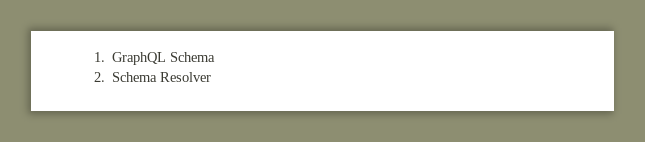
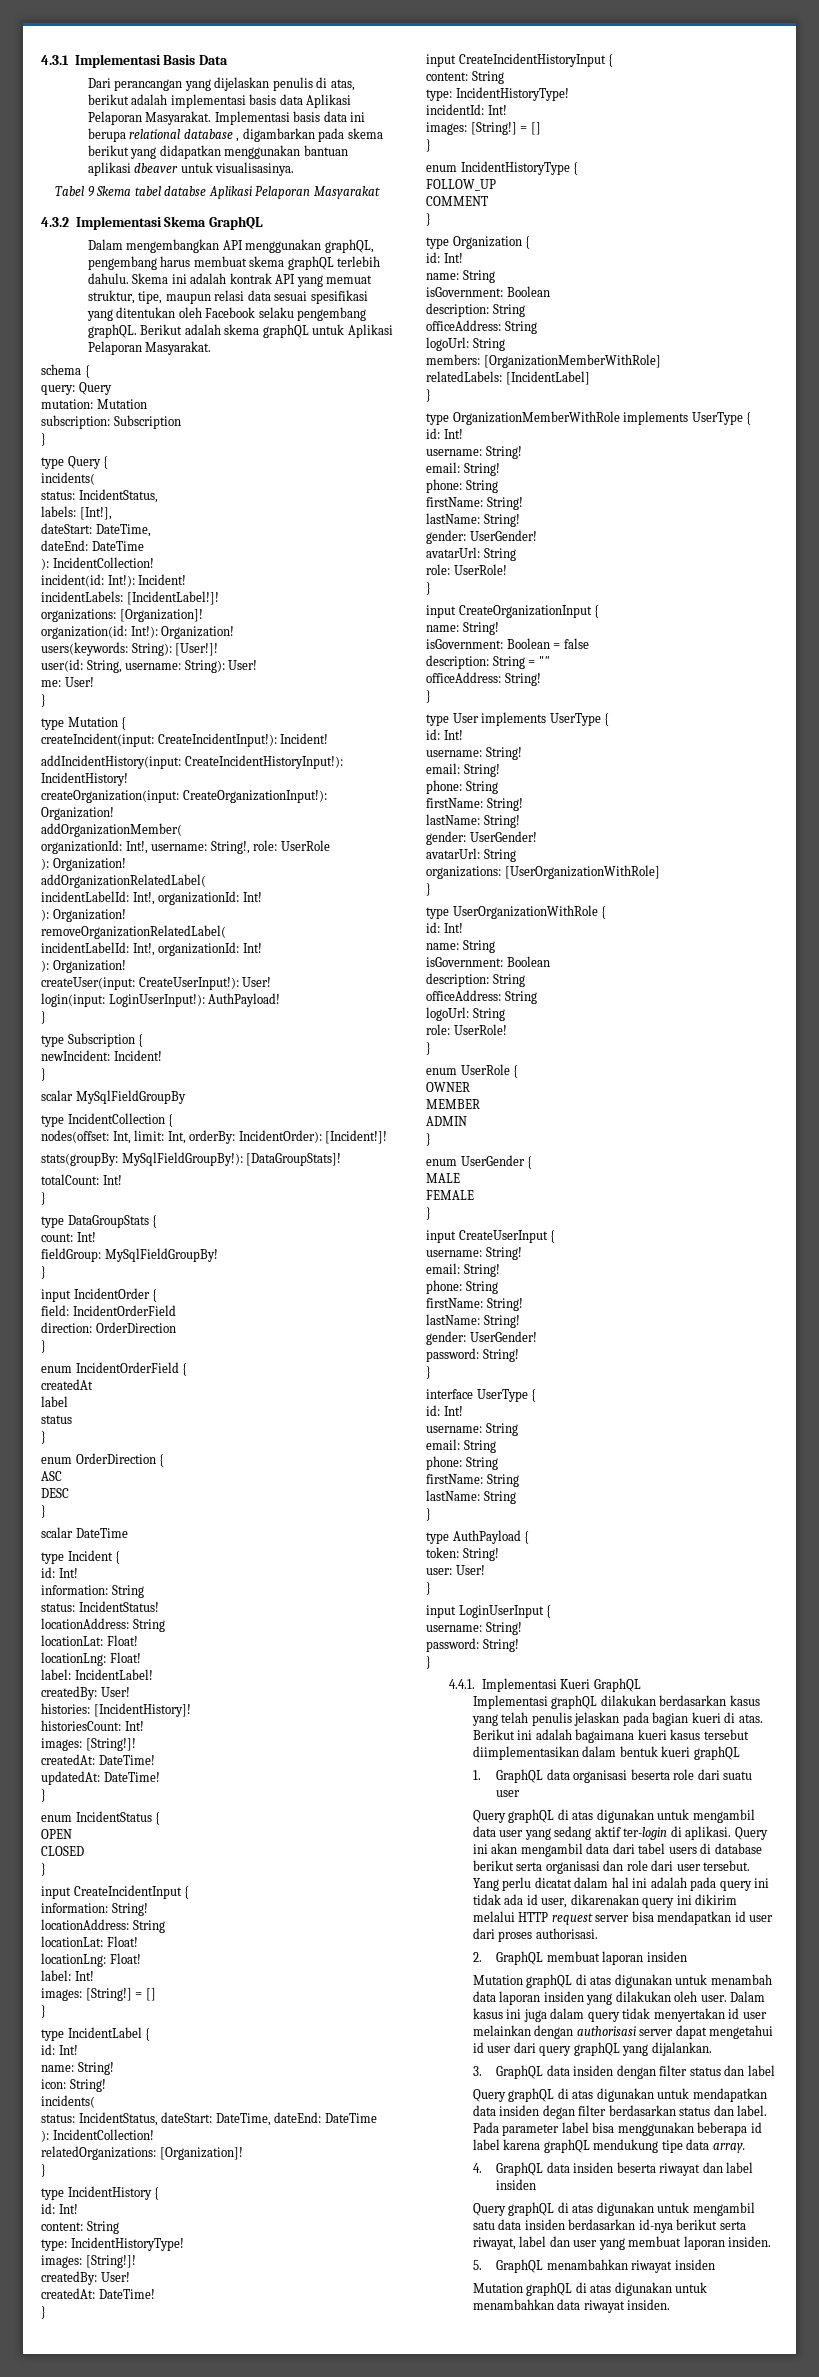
- 1. GraphQL Schema
- 2. Schema Resolver
+ 4.3.1 Implementasi Basis Data
+ Dari perancangan yang dijelaskan penulis di atas, berikut adalah implementasi basis data Aplikasi Pelaporan Masyarakat. Implementasi basis data ini berupa relational database , digambarkan pada skema berikut yang didapatkan menggunakan bantuan aplikasi dbeaver untuk visualisasinya.
+ Tabel 9 Skema tabel databse Aplikasi Pelaporan Masyarakat
+ 4.3.2 Implementasi Skema GraphQL
+ Dalam mengembangkan API menggunakan graphQL, pengembang harus membuat skema graphQL terlebih dahulu. Skema ini adalah kontrak API yang memuat struktur, tipe, maupun relasi data sesuai spesifikasi yang ditentukan oleh Facebook selaku pengembang graphQL. Berikut adalah skema graphQL untuk Aplikasi Pelaporan Masyarakat.
+ schema {
+ query: Query
+ mutation: Mutation
+ subscription: Subscription
+ }
+ type Query {
+ incidents(
+ status: IncidentStatus,
+ labels: [Int!],
+ dateStart: DateTime,
+ dateEnd: DateTime
+ ): IncidentCollection!
+ incident(id: Int!): Incident!
+ incidentLabels: [IncidentLabel!]!
+ organizations: [Organization]!
+ organization(id: Int!): Organization!
+ users(keywords: String): [User!]!
+ user(id: String, username: String): User!
+ me: User!
+ }
+ type Mutation {
+ createIncident(input: CreateIncidentInput!): Incident!
+ addIncidentHistory(input: CreateIncidentHistoryInput!): IncidentHistory!
+ createOrganization(input: CreateOrganizationInput!): Organization!
+ addOrganizationMember(
+ organizationId: Int!, username: String!, role: UserRole
+ ): Organization!
+ addOrganizationRelatedLabel(
+ incidentLabelId: Int!, organizationId: Int!
+ ): Organization!
+ removeOrganizationRelatedLabel(
+ incidentLabelId: Int!, organizationId: Int!
+ ): Organization!
+ createUser(input: CreateUserInput!): User!
+ login(input: LoginUserInput!): AuthPayload!
+ }
+ type Subscription {
+ newIncident: Incident!
+ }
+ scalar MySqlFieldGroupBy
+ type IncidentCollection {
+ nodes(offset: Int, limit: Int, orderBy: IncidentOrder): [Incident!]!
+ stats(groupBy: MySqlFieldGroupBy!): [DataGroupStats]!
+ totalCount: Int!
+ }
+ type DataGroupStats {
+ count: Int!
+ fieldGroup: MySqlFieldGroupBy!
+ }
+ input IncidentOrder {
+ field: IncidentOrderField
+ direction: OrderDirection
+ }
+ enum IncidentOrderField {
+ createdAt
+ label
+ status
+ }
+ enum OrderDirection {
+ ASC
+ DESC
+ }
+ scalar DateTime
+ type Incident {
+ id: Int!
+ information: String
+ status: IncidentStatus!
+ locationAddress: String
+ locationLat: Float!
+ locationLng: Float!
+ label: IncidentLabel!
+ createdBy: User!
+ histories: [IncidentHistory]!
+ historiesCount: Int!
+ images: [String!]!
+ createdAt: DateTime!
+ updatedAt: DateTime!
+ }
+ enum IncidentStatus {
+ OPEN
+ CLOSED
+ }
+ input CreateIncidentInput {
+ information: String!
+ locationAddress: String
+ locationLat: Float!
+ locationLng: Float!
+ label: Int!
+ images: [String!] = []
+ }
+ type IncidentLabel {
+ id: Int!
+ name: String!
+ icon: String!
+ incidents(
+ status: IncidentStatus, dateStart: DateTime, dateEnd: DateTime
+ ): IncidentCollection!
+ relatedOrganizations: [Organization]!
+ }
+ type IncidentHistory {
+ id: Int!
+ content: String
+ type: IncidentHistoryType!
+ images: [String!]!
+ createdBy: User!
+ createdAt: DateTime!
+ }
+ input CreateIncidentHistoryInput {
+ content: String
+ type: IncidentHistoryType!
+ incidentId: Int!
+ images: [String!] = []
+ }
+ enum IncidentHistoryType {
+ FOLLOW_UP
+ COMMENT
+ }
+ type Organization {
+ id: Int!
+ name: String
+ isGovernment: Boolean
+ description: String
+ officeAddress: String
+ logoUrl: String
+ members: [OrganizationMemberWithRole]
+ relatedLabels: [IncidentLabel]
+ }
+ type OrganizationMemberWithRole implements UserType {
+ id: Int!
+ username: String!
+ email: String!
+ phone: String
+ firstName: String!
+ lastName: String!
+ gender: UserGender!
+ avatarUrl: String
+ role: UserRole!
+ }
+ input CreateOrganizationInput {
+ name: String!
+ isGovernment: Boolean = false
+ description: String = ""
+ officeAddress: String!
+ }
+ type User implements UserType {
+ id: Int!
+ username: String!
+ email: String!
+ phone: String
+ firstName: String!
+ lastName: String!
+ gender: UserGender!
+ avatarUrl: String
+ organizations: [UserOrganizationWithRole]
+ }
+ type UserOrganizationWithRole {
+ id: Int!
+ name: String
+ isGovernment: Boolean
+ description: String
+ officeAddress: String
+ logoUrl: String
+ role: UserRole!
+ }
+ enum UserRole {
+ OWNER
+ MEMBER
+ ADMIN
+ }
+ enum UserGender {
+ MALE
+ FEMALE
+ }
+ input CreateUserInput {
+ username: String!
+ email: String!
+ phone: String
+ firstName: String!
+ lastName: String!
+ gender: UserGender!
+ password: String!
+ }
+ interface UserType {
+ id: Int!
+ username: String
+ email: String
+ phone: String
+ firstName: String
+ lastName: String
+ }
+ type AuthPayload {
+ token: String!
+ user: User!
+ }
+ input LoginUserInput {
+ username: String!
+ password: String!
+ }
+ 4.4.1. Implementasi Kueri GraphQL
+ Implementasi graphQL dilakukan berdasarkan kasus yang telah penulis jelaskan pada bagian kueri di atas. Berikut ini adalah bagaimana kueri kasus tersebut diimplementasikan dalam bentuk kueri graphQL
+ 1. GraphQL data organisasi beserta role dari suatu user
+ Query graphQL di atas digunakan untuk mengambil data user yang sedang aktif ter-login di aplikasi. Query ini akan mengambil data dari tabel users di database berikut serta organisasi dan role dari user tersebut. Yang perlu dicatat dalam hal ini adalah pada query ini tidak ada id user, dikarenakan query ini dikirim melalui HTTP request server bisa mendapatkan id user dari proses authorisasi.
+ 2. GraphQL membuat laporan insiden
+ Mutation graphQL di atas digunakan untuk menambah data laporan insiden yang dilakukan oleh user. Dalam kasus ini juga dalam query tidak menyertakan id user melainkan dengan authorisasi server dapat mengetahui id user dari query graphQL yang dijalankan.
+ 3. GraphQL data insiden dengan filter status dan label
+ Query graphQL di atas digunakan untuk mendapatkan data insiden degan filter berdasarkan status dan label. Pada parameter label bisa menggunakan beberapa id label karena graphQL mendukung tipe data array.
+ 4. GraphQL data insiden beserta riwayat dan label insiden
+ Query graphQL di atas digunakan untuk mengambil satu data insiden berdasarkan id-nya berikut serta riwayat, label dan user yang membuat laporan insiden.
+ 5. GraphQL menambahkan riwayat insiden
+ Mutation graphQL di atas digunakan untuk menambahkan data riwayat insiden.

